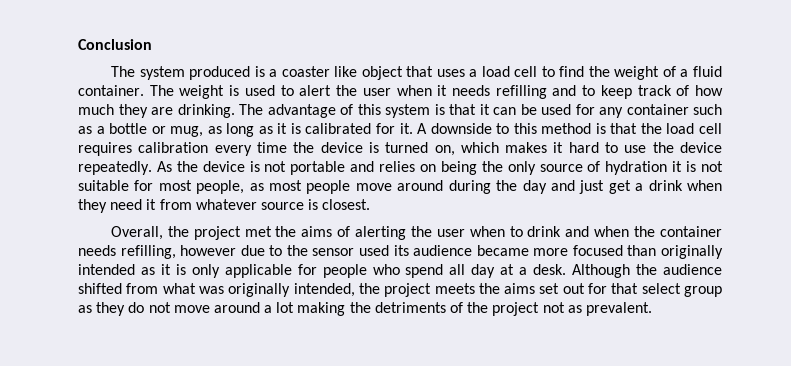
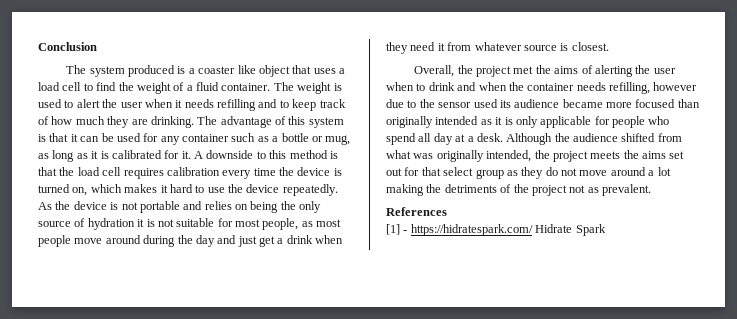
+ References
+ [1] - https://hidratespark.com/ Hidrate Spark

